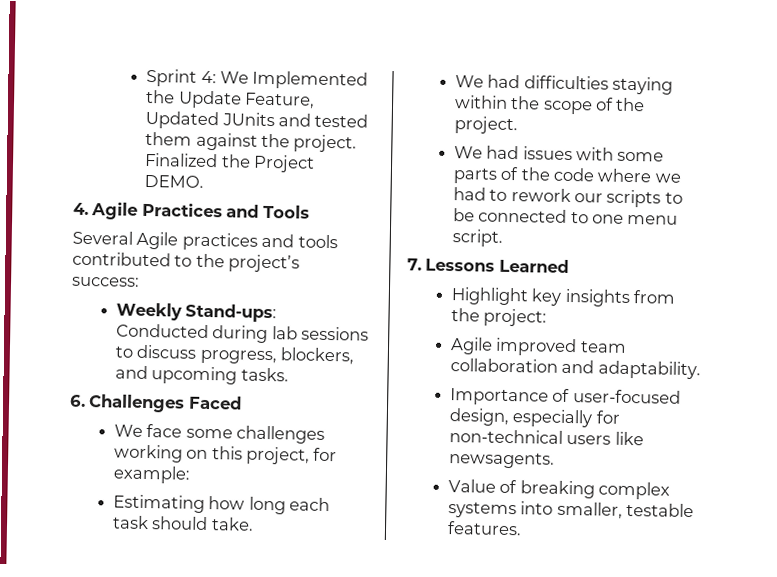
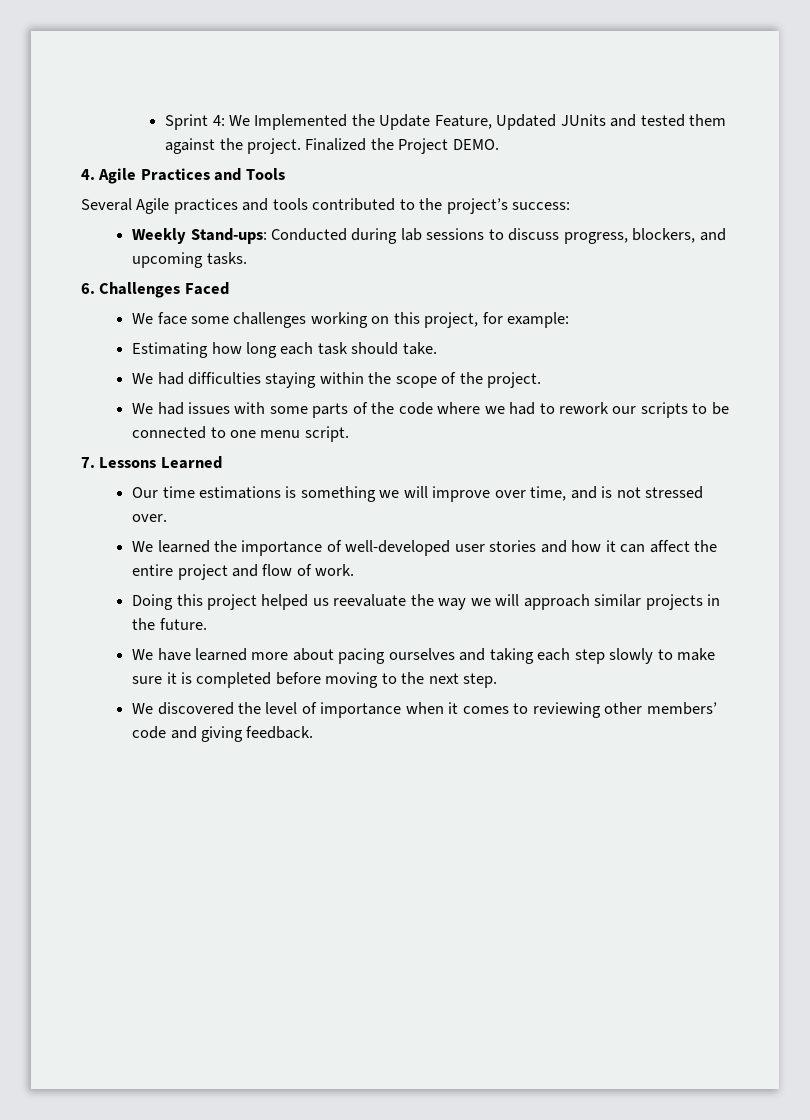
- Highlight key insights from the project:
- Agile improved team collaboration and adaptability.
- Importance of user-focused design, especially for non-technical users like newsagents.
- Value of breaking complex systems into smaller, testable features.
+ Our time estimations is something we will improve over time, and is not stressed over.
+ We learned the importance of well-developed user stories and how it can affect the entire project and flow of work.
+ Doing this project helped us reevaluate the way we will approach similar projects in the future.
+ We have learned more about pacing ourselves and taking each step slowly to make sure it is completed before moving to the next step.
+ We discovered the level of importance when it comes to reviewing other members’ code and giving feedback.

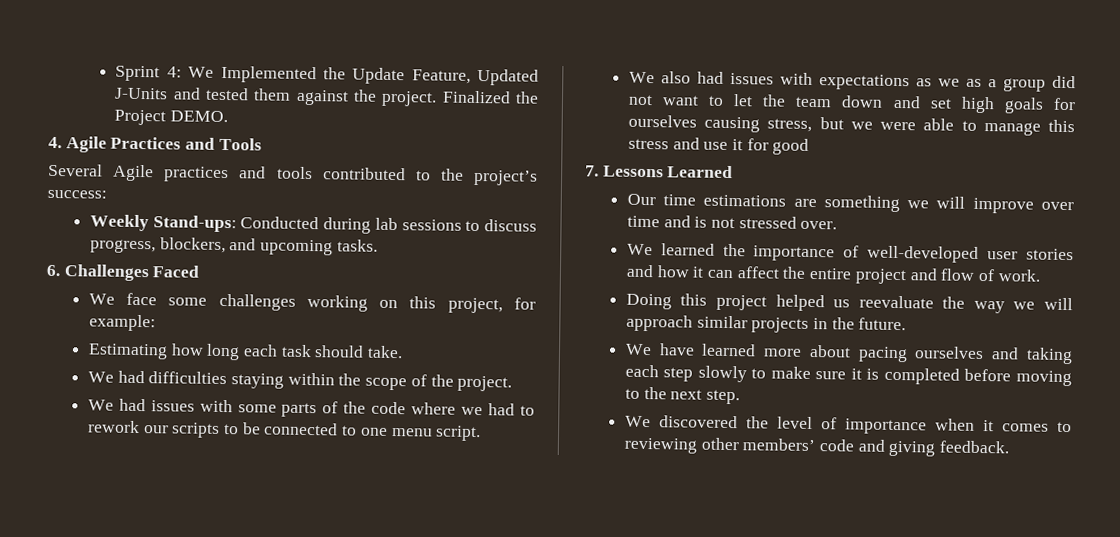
- Sprint 4: We Implemented the Update Feature, Updated JUnits and tested them against the project.
+ Sprint 4: We Implemented the Update Feature, Updated J-Units and tested them against the project.
+ We also had issues with expectations as we as a group did not want to let the team down and set high goals for ourselves causing stress, but we were able to manage this stress and use it for good
- Our time estimations is something we will improve over time, and is not stressed over.
+ Our time estimations are something we will improve over time and is not stressed over.

